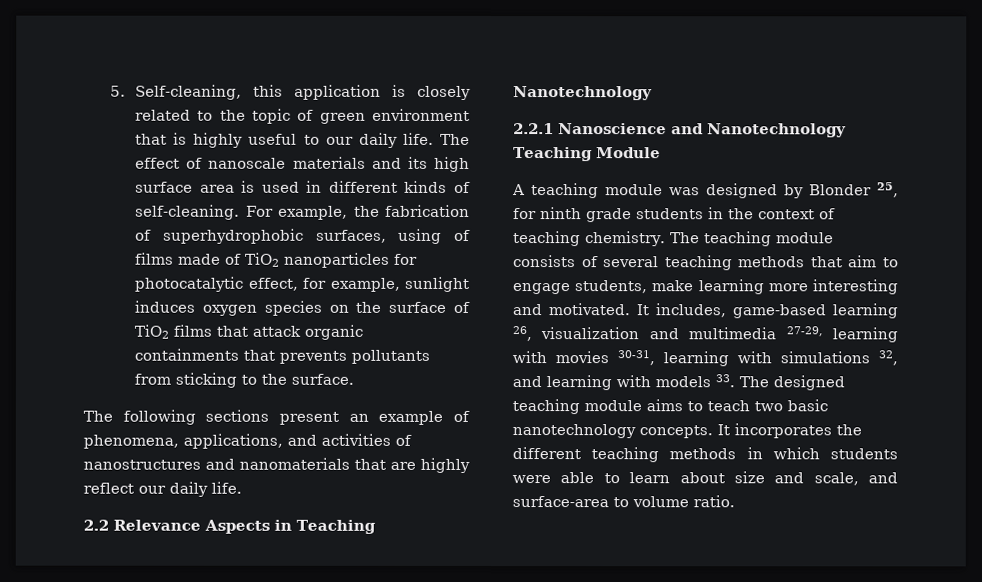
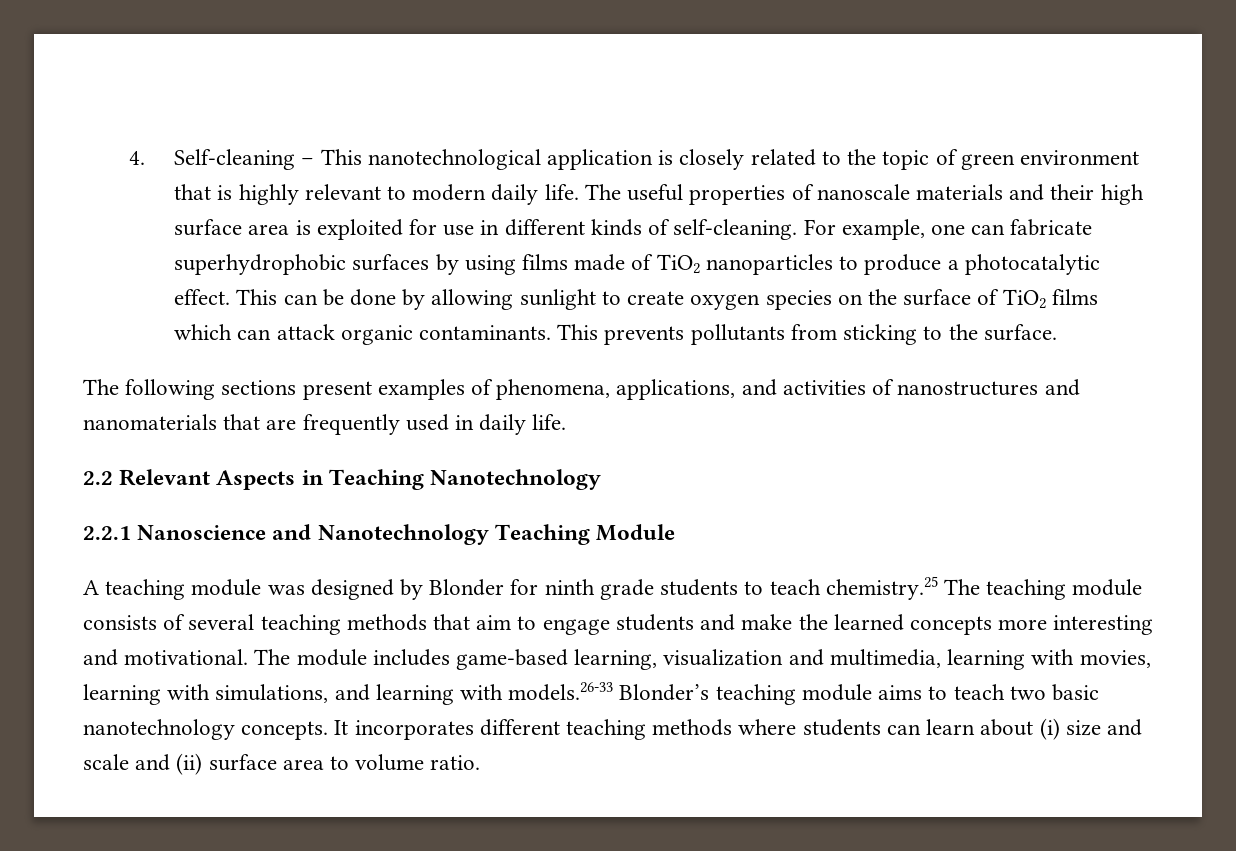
- 5. Self-cleaning, this application is closely related to the topic of green environment that is highly useful to our daily life.
+ 4. Self-cleaning – This nanotechnological application is closely related to the topic of green environment that is highly relevant to modern daily life.
- The effect of nanoscale materials and its high surface area is used in different kinds of self-cleaning.
+ The useful properties of nanoscale materials and their high surface area is exploited for use in different kinds of self-cleaning.
- For example, the fabrication of superhydrophobic surfaces, using of films made of TiO2 nanoparticles for photocatalytic effect, for example, sunlight induces oxygen species on the surface of TiO2 films that attack organic containments that prevents pollutants from sticking to the surface.
+ For example, one can fabricate superhydrophobic surfaces by using films made of TiO2 nanoparticles to produce a photocatalytic effect. This can be done by allowing sunlight to create oxygen species on the surface of TiO2 films which can attack organic contaminants. This prevents pollutants from sticking to the surface.
- The following sections present an example of phenomena, applications, and activities of nanostructures and nanomaterials that are highly reflect our daily life.
+ The following sections present examples of phenomena, applications, and activities of nanostructures and nanomaterials that are frequently used in daily life.
- 2.2 Relevance Aspects in Teaching Nanotechnology
+ 2.2 Relevant Aspects in Teaching Nanotechnology
- A teaching module was designed by Blonder 25, for ninth grade students in the context of teaching chemistry. The teaching module consists of several teaching methods that aim to engage students, make learning more interesting and motivated. It includes, game-based learning 26, visualization and multimedia 27-29, learning with movies 30-31, learning with simulations 32, and learning with models 33. The designed teaching module aims to teach two basic nanotechnology concepts.
+ A teaching module was designed by Blonder for ninth grade students to teach chemistry.25 The teaching module consists of several teaching methods that aim to engage students and make the learned concepts more interesting and motivational. The module includes game-based learning, visualization and multimedia, learning with movies, learning with simulations, and learning with models.26-33 Blonder’s teaching module aims to teach two basic nanotechnology concepts.
- It incorporates the different teaching methods in which students were able to learn about size and scale, and surface-area to volume ratio.
+ It incorporates different teaching methods where students can learn about (i) size and scale and (ii) surface area to volume ratio.

